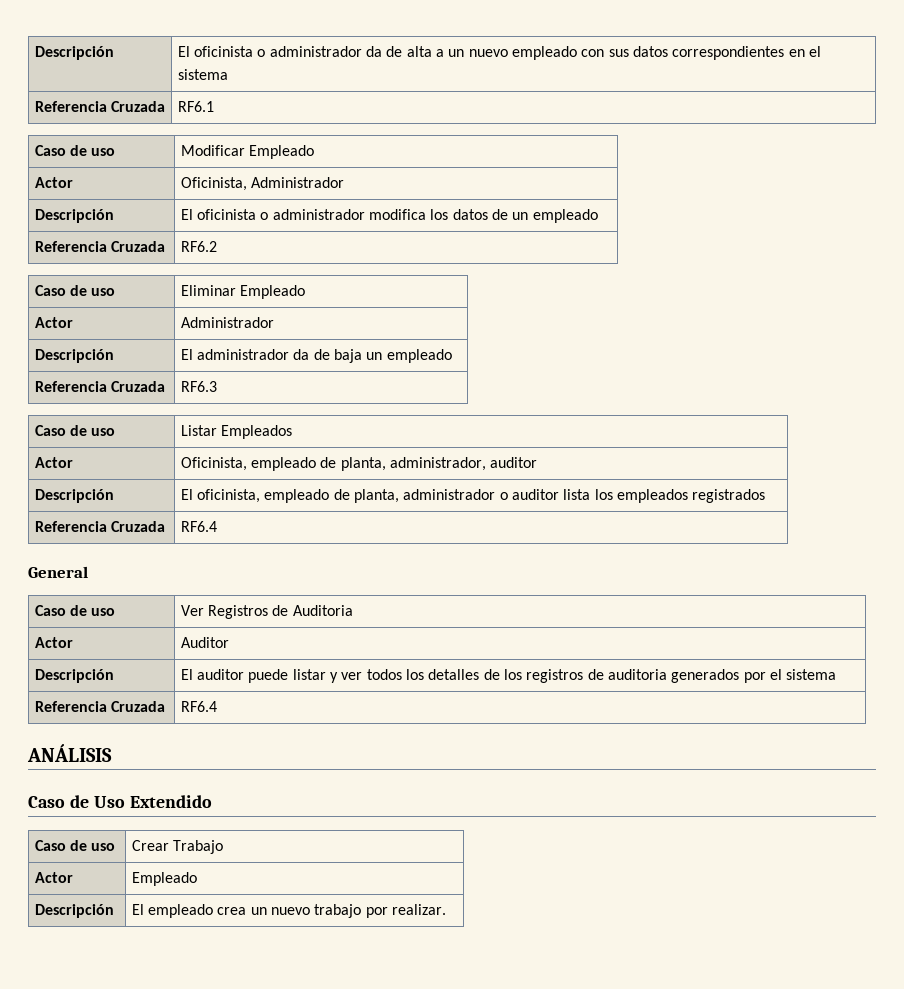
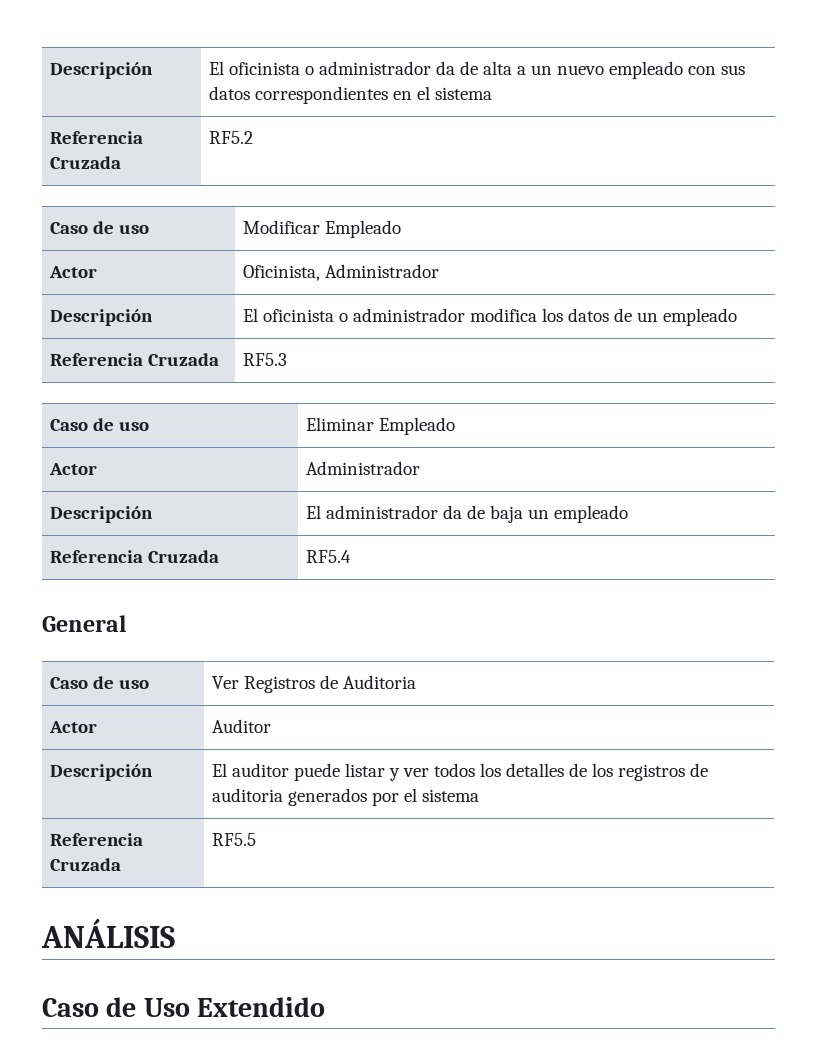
- Referencia Cruzada | RF6.1
+ Referencia Cruzada | RF5.2
- Referencia Cruzada | RF6.2
+ Referencia Cruzada | RF5.3
- Referencia Cruzada | RF6.3
- Caso de uso | Listar Empleados
- Actor | Oficinista, empleado de planta, administrador, auditor
- Descripción | El oficinista, empleado de planta, administrador o auditor lista los empleados registrados
- Referencia Cruzada | RF6.4
+ Referencia Cruzada | RF5.4
  Descripción | El auditor puede listar y ver todos los detalles de los registros de auditoria generados por el sistema
- Referencia Cruzada | RF6.4
+ Referencia Cruzada | RF5.5
- Caso de uso | Crear Trabajo
- Actor | Empleado
- Descripción | El empleado crea un nuevo trabajo por realizar.

